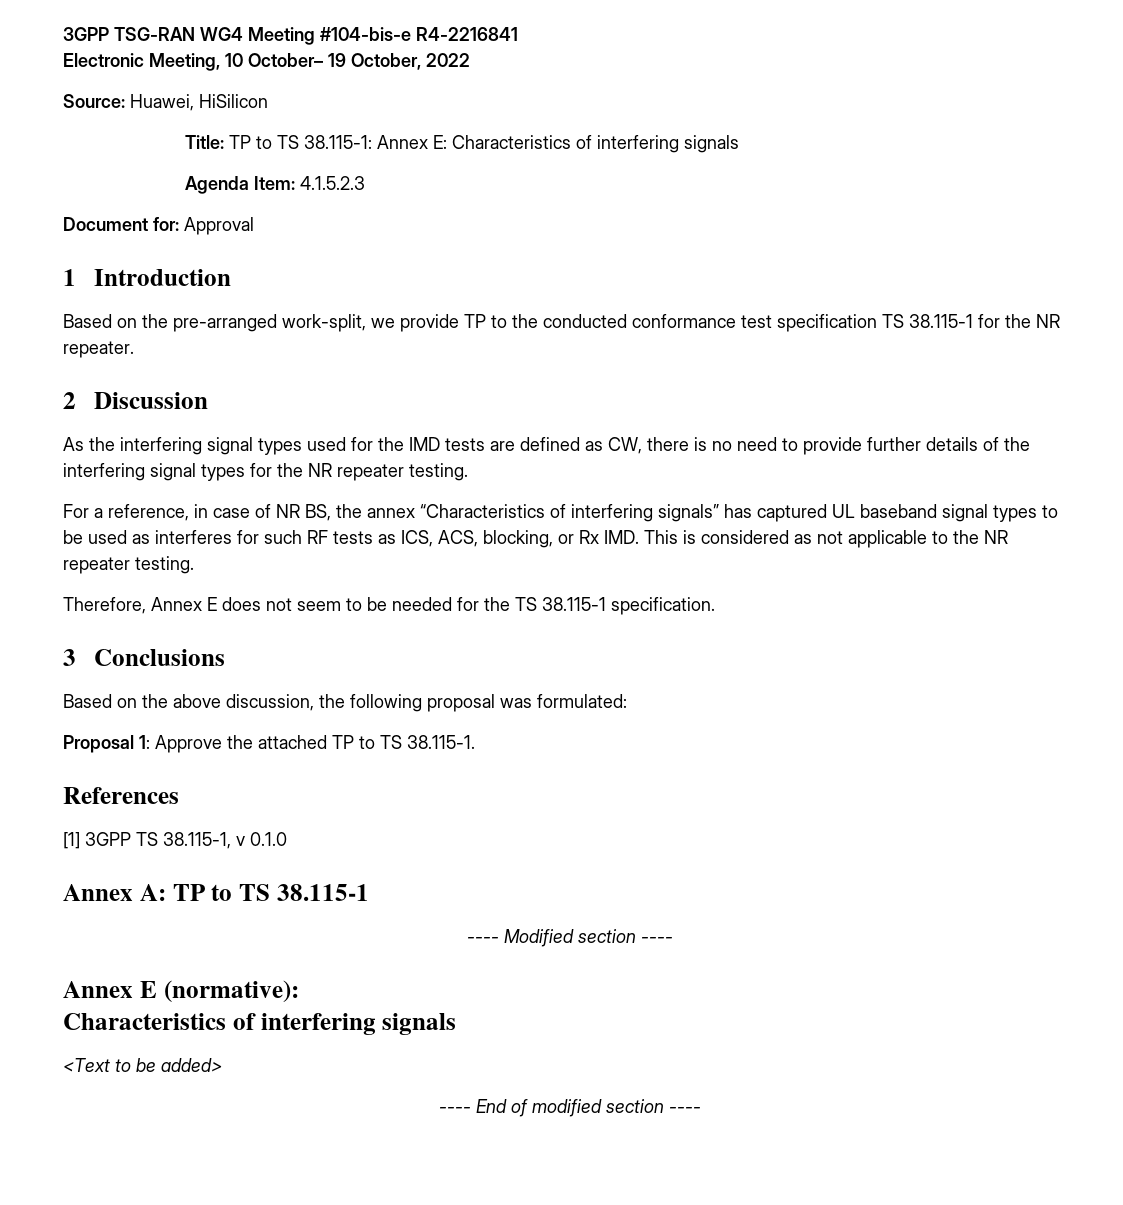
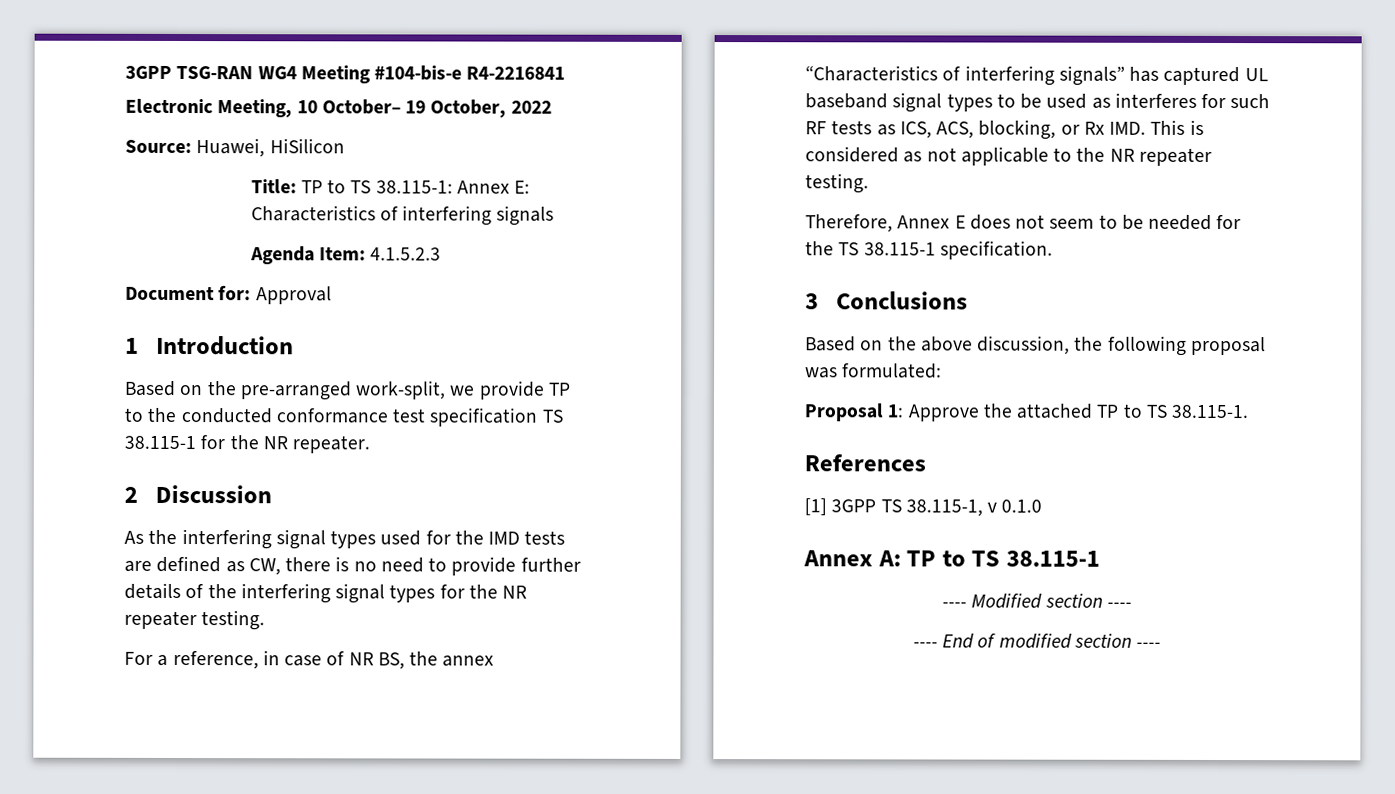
- Annex E (normative):
- Characteristics of interfering signals
- <Text to be added>

